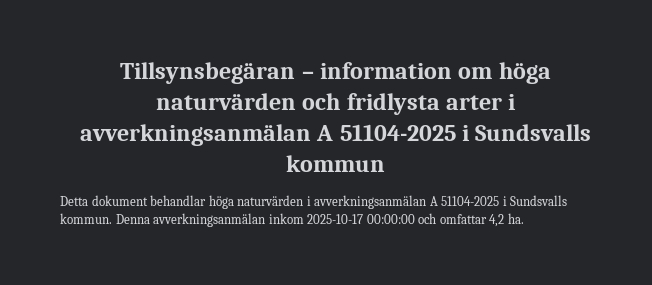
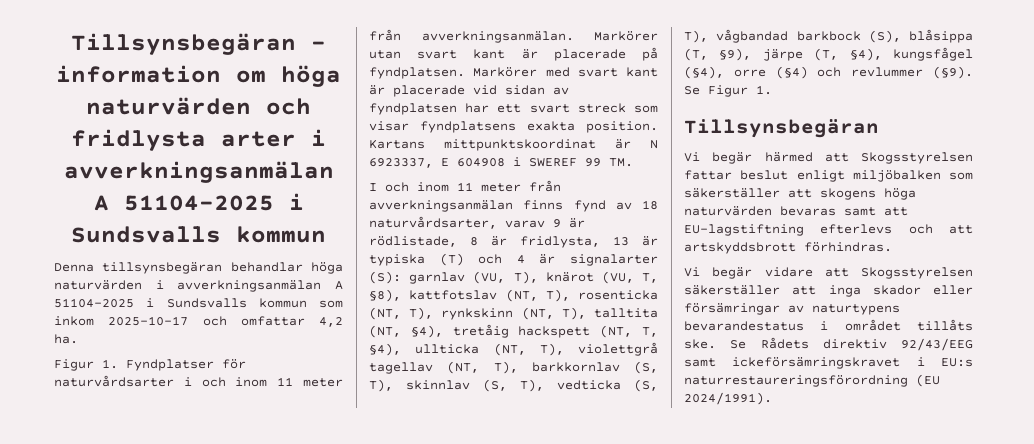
- Detta dokument behandlar höga naturvärden i avverkningsanmälan A 51104-2025 i Sundsvalls kommun. Denna avverkningsanmälan inkom 2025-10-17 00:00:00 och omfattar 4,2 ha.
+ Denna tillsynsbegäran behandlar höga naturvärden i avverkningsanmälan A 51104-2025 i Sundsvalls kommun som inkom 2025-10-17 och omfattar 4,2 ha.
+ Figur 1. Fyndplatser för naturvårdsarter i och inom 11 meter från avverkningsanmälan. Markörer utan svart kant är placerade på fyndplatsen. Markörer med svart kant är placerade vid sidan av fyndplatsen har ett svart streck som visar fyndplatsens exakta position. Kartans mittpunktskoordinat är N 6923337, E 604908 i SWEREF 99 TM.
+ I och inom 11 meter från avverkningsanmälan finns fynd av 18 naturvårdsarter, varav 9 är rödlistade, 8 är fridlysta, 13 är typiska (T) och 4 är signalarter (S): garnlav (VU, T), knärot (VU, T, §8), kattfotslav (NT, T), rosenticka (NT, T), rynkskinn (NT, T), talltita (NT, §4), tretåig hackspett (NT, T, §4), ullticka (NT, T), violettgrå tagellav (NT, T), barkkornlav (S, T), skinnlav (S, T), vedticka (S, T), vågbandad barkbock (S), blåsippa (T, §9), järpe (T, §4), kungsfågel (§4), orre (§4) och revlummer (§9). Se Figur 1.
+ Tillsynsbegäran
+ Vi begär härmed att Skogsstyrelsen fattar beslut enligt miljöbalken som säkerställer att skogens höga naturvärden bevaras samt att EU-lagstiftning efterlevs och att artskyddsbrott förhindras.
+ Vi begär vidare att Skogsstyrelsen säkerställer att inga skador eller försämringar av naturtypens bevarandestatus i området tillåts ske. Se Rådets direktiv 92/43/EEG samt ickeförsämringskravet i EU:s naturrestaureringsförordning (EU 2024/1991).

